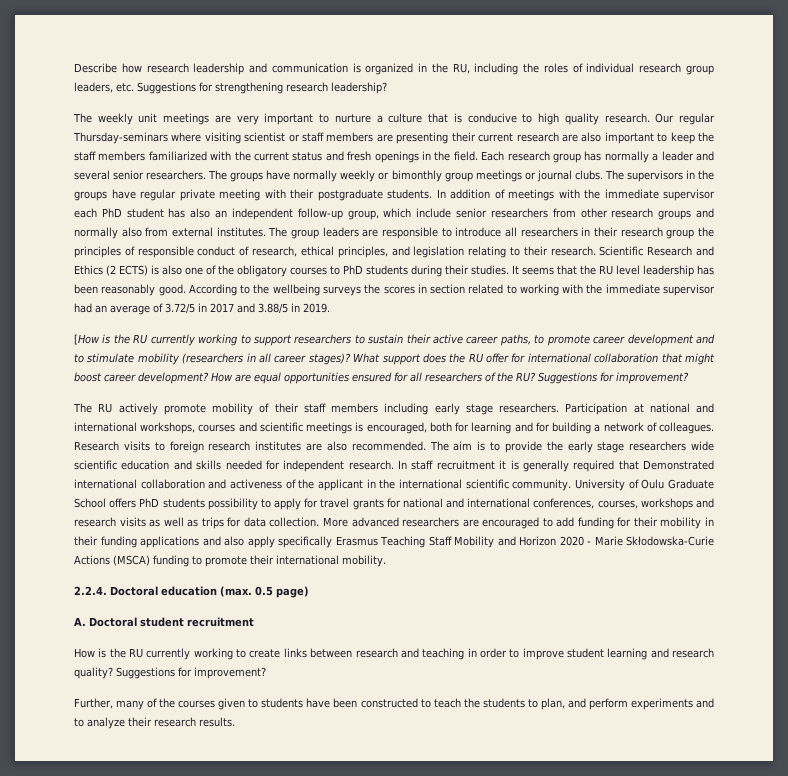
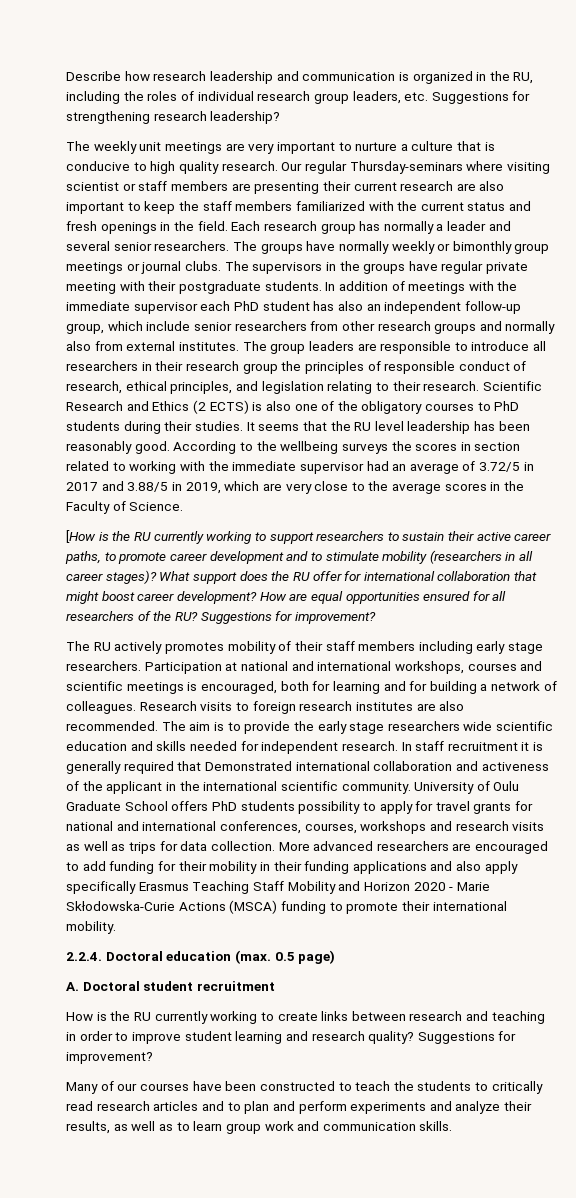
- According to the wellbeing surveys the scores in section related to working with the immediate supervisor had an average of 3.72/5 in 2017 and 3.88/5 in 2019.
+ According to the wellbeing surveys the scores in section related to working with the immediate supervisor had an average of 3.72/5 in 2017 and 3.88/5 in 2019, which are very close to the average scores in the Faculty of Science.
- The RU actively promote mobility of their staff members including early stage researchers.
+ The RU actively promotes mobility of their staff members including early stage researchers.
- Further, many of the courses given to students have been constructed to teach the students to plan, and perform experiments and to analyze their research results.
+ Many of our courses have been constructed to teach the students to critically read research articles and to plan and perform experiments and analyze their results, as well as to learn group work and communication skills.

